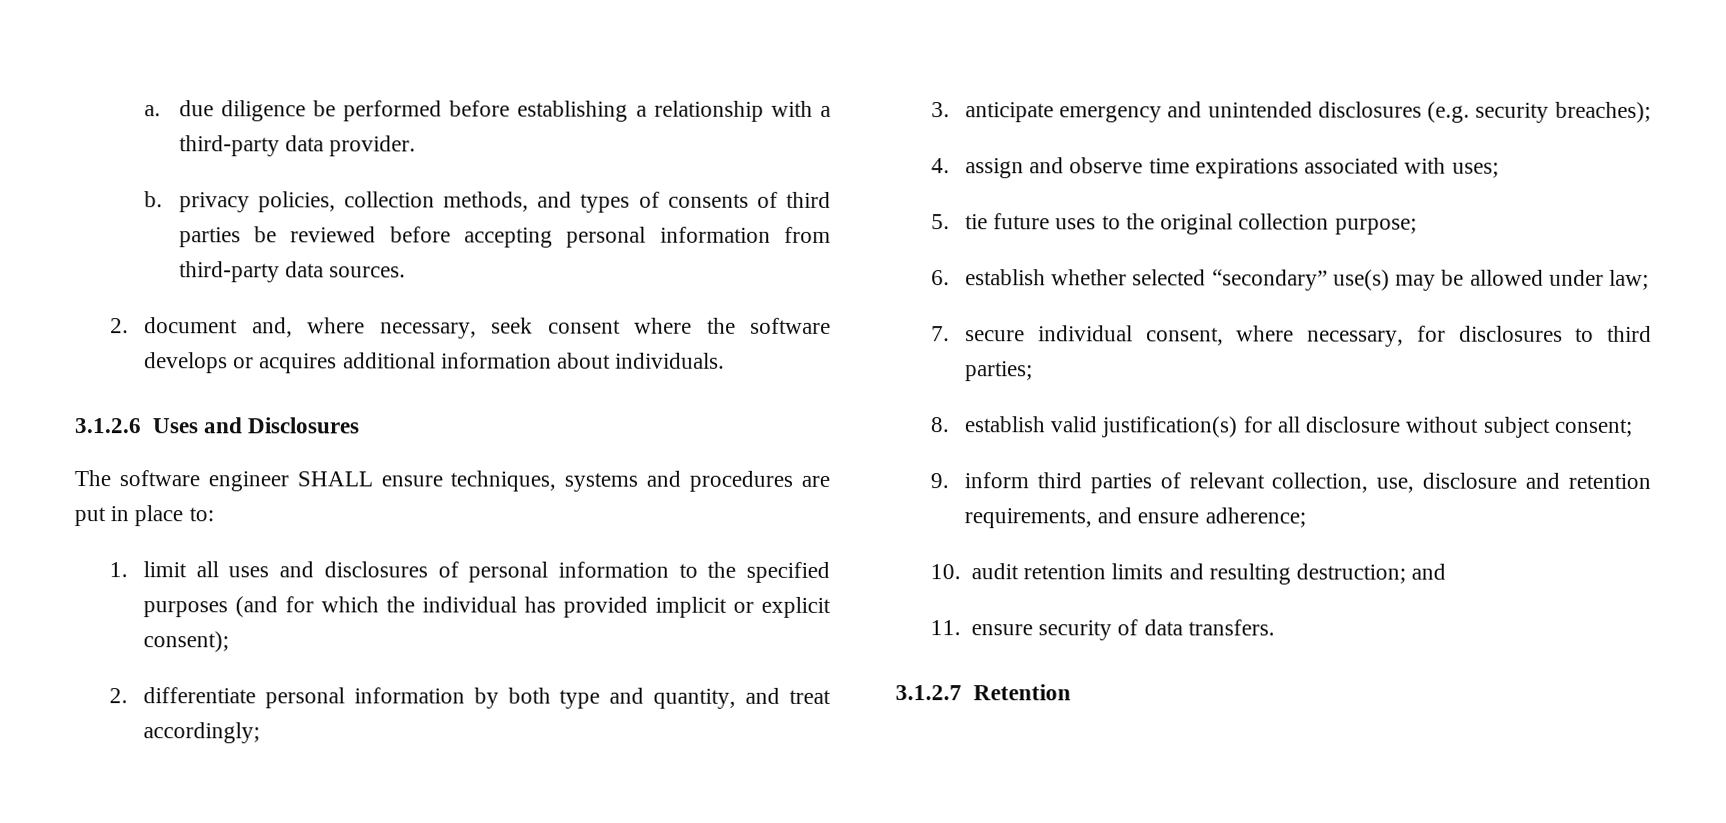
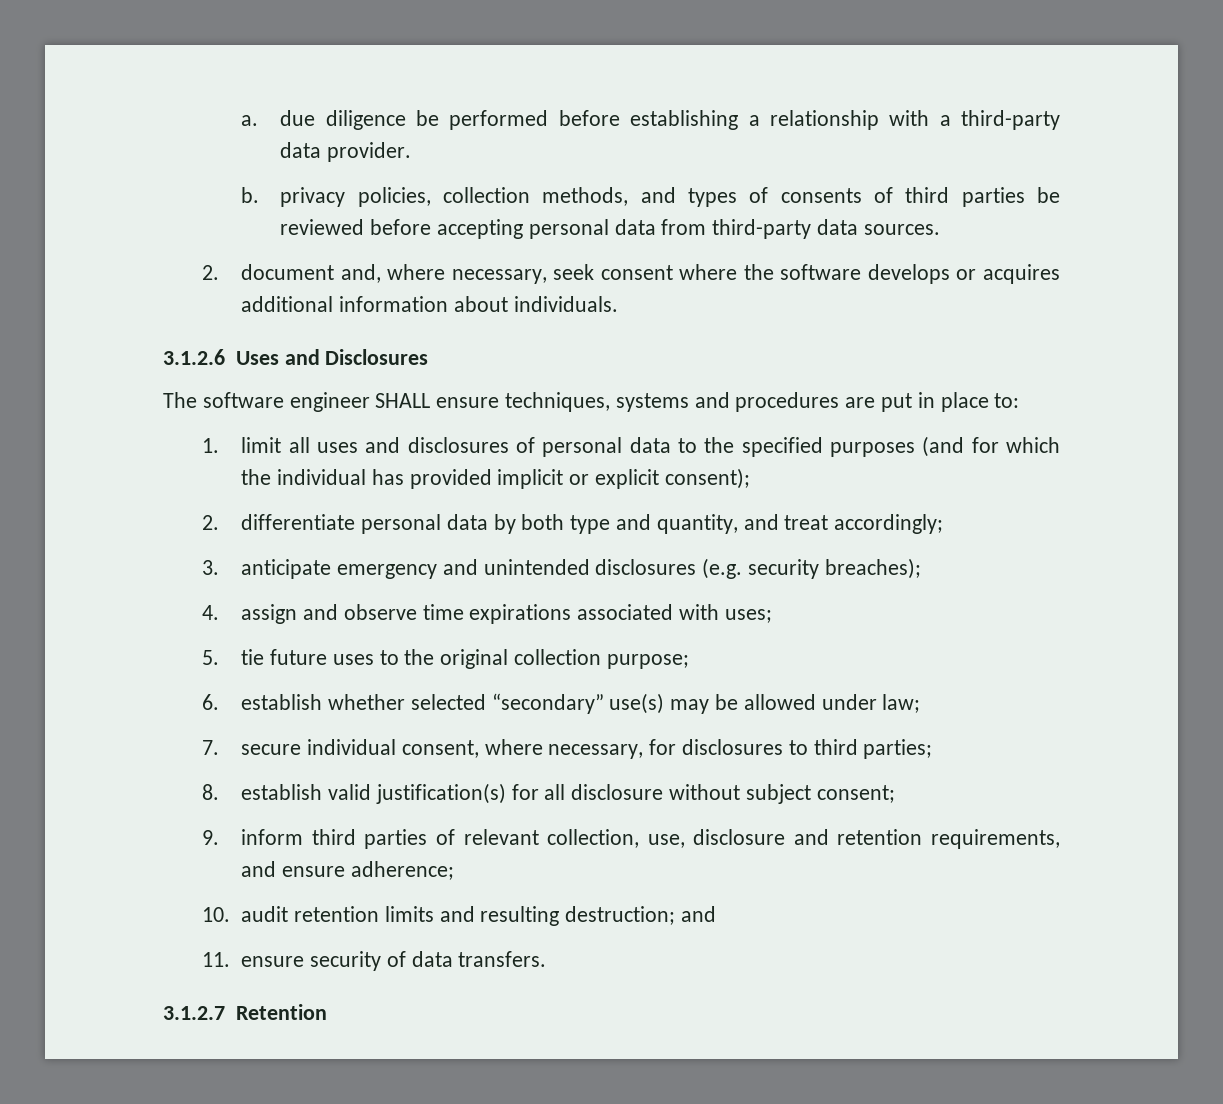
- b. privacy policies, collection methods, and types of consents of third parties be reviewed before accepting personal information from third-party data sources.
+ b. privacy policies, collection methods, and types of consents of third parties be reviewed before accepting personal data from third-party data sources.
- 1. limit all uses and disclosures of personal information to the specified purposes (and for which the individual has provided implicit or explicit consent);
+ 1. limit all uses and disclosures of personal data to the specified purposes (and for which the individual has provided implicit or explicit consent);
- 2. differentiate personal information by both type and quantity, and treat accordingly;
+ 2. differentiate personal data by both type and quantity, and treat accordingly;

